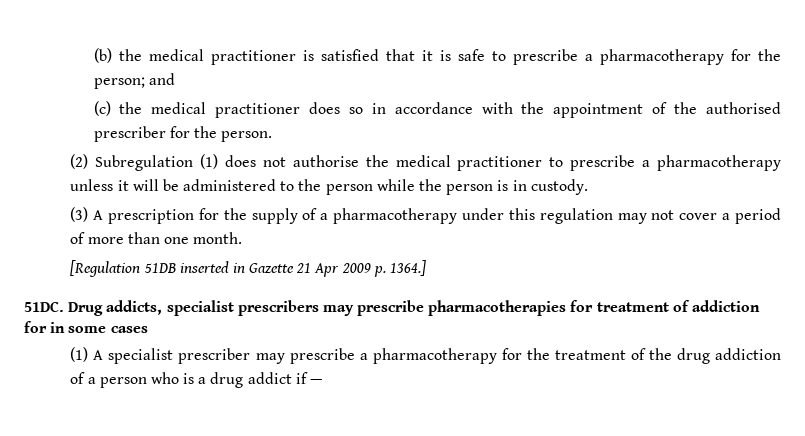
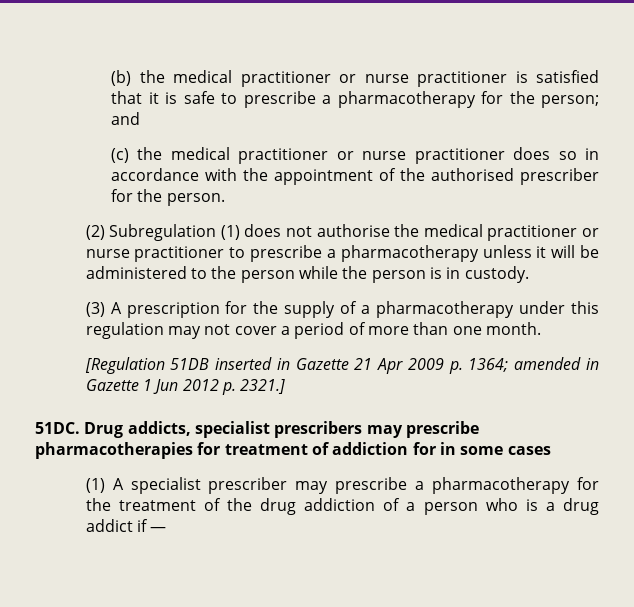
- (b) the medical practitioner is satisfied that it is safe to prescribe a pharmacotherapy for the person; and
+ (b) the medical practitioner or nurse practitioner is satisfied that it is safe to prescribe a pharmacotherapy for the person; and
- (c) the medical practitioner does so in accordance with the appointment of the authorised prescriber for the person.
+ (c) the medical practitioner or nurse practitioner does so in accordance with the appointment of the authorised prescriber for the person.
- (2) Subregulation (1) does not authorise the medical practitioner to prescribe a pharmacotherapy unless it will be administered to the person while the person is in custody.
+ (2) Subregulation (1) does not authorise the medical practitioner or nurse practitioner to prescribe a pharmacotherapy unless it will be administered to the person while the person is in custody.
- [Regulation 51DB inserted in Gazette 21 Apr 2009 p. 1364.]
+ [Regulation 51DB inserted in Gazette 21 Apr 2009 p. 1364; amended in Gazette 1 Jun 2012 p. 2321.]

